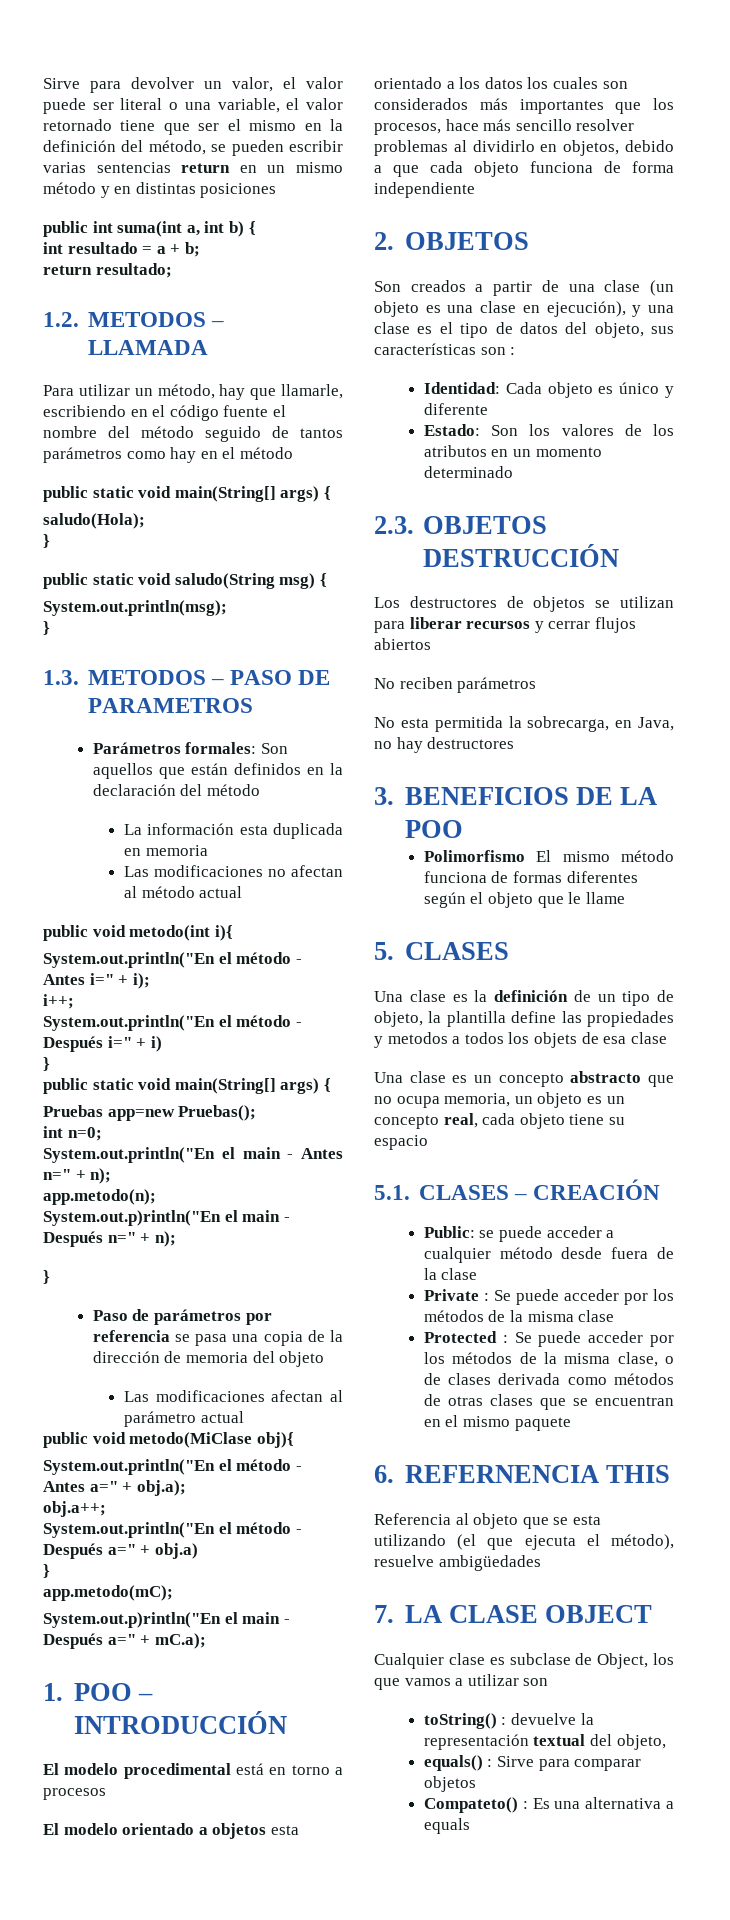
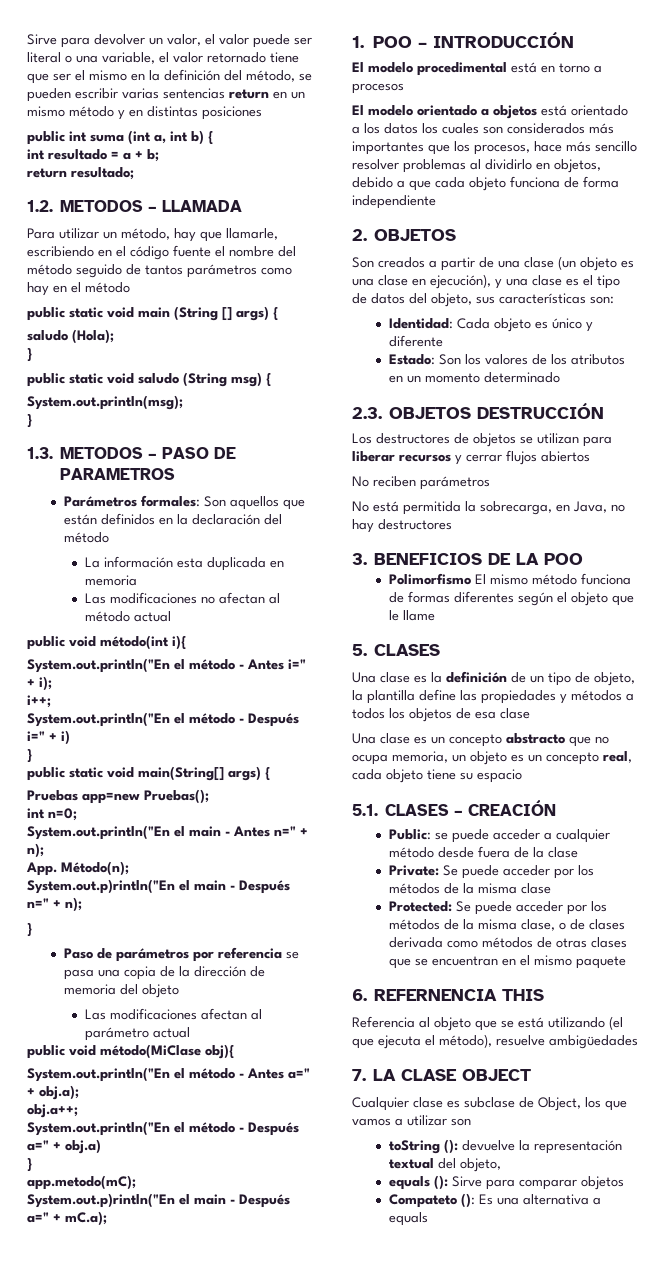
- public int suma(int a, int b) {
+ public int suma (int a, int b) {
  Para utilizar un método, hay que llamarle, escribiendo en el código fuente el nombre del método seguido de tantos parámetros como hay en el método
- public static void main(String[] args) {
- saludo(Hola);
+ public static void main (String [] args) {
+ saludo (Hola);
  }
- public static void saludo(String msg) {
+ public static void saludo (String msg) {
- public void metodo(int i){
+ public void método(int i){
- app.metodo(n);
+ App. Método(n);
- public void metodo(MiClase obj){
+ public void método(MiClase obj){
- El modelo orientado a objetos esta orientado a los datos los cuales son considerados más importantes que los procesos, hace más sencillo resolver problemas al dividirlo en objetos, debido a que cada objeto funciona de forma independiente
+ El modelo orientado a objetos está orientado a los datos los cuales son considerados más importantes que los procesos, hace más sencillo resolver problemas al dividirlo en objetos, debido a que cada objeto funciona de forma independiente
- Son creados a partir de una clase (un objeto es una clase en ejecución), y una clase es el tipo de datos del objeto, sus características son :
+ Son creados a partir de una clase (un objeto es una clase en ejecución), y una clase es el tipo de datos del objeto, sus características son:
- No esta permitida la sobrecarga, en Java, no hay destructores
+ No está permitida la sobrecarga, en Java, no hay destructores
- Una clase es la definición de un tipo de objeto, la plantilla define las propiedades y metodos a todos los objets de esa clase
+ Una clase es la definición de un tipo de objeto, la plantilla define las propiedades y métodos a todos los objetos de esa clase
- Private : Se puede acceder por los métodos de la misma clase
+ Private: Se puede acceder por los métodos de la misma clase
- Protected : Se puede acceder por los métodos de la misma clase, o de clases derivada como métodos de otras clases que se encuentran en el mismo paquete
+ Protected: Se puede acceder por los métodos de la misma clase, o de clases derivada como métodos de otras clases que se encuentran en el mismo paquete
- Referencia al objeto que se esta utilizando (el que ejecuta el método), resuelve ambigüedades
+ Referencia al objeto que se está utilizando (el que ejecuta el método), resuelve ambigüedades
- toString() : devuelve la representación textual del objeto,
+ toString (): devuelve la representación textual del objeto,
- equals() : Sirve para comparar objetos
+ equals (): Sirve para comparar objetos
- Compateto() : Es una alternativa a equals
+ Compateto (): Es una alternativa a equals

